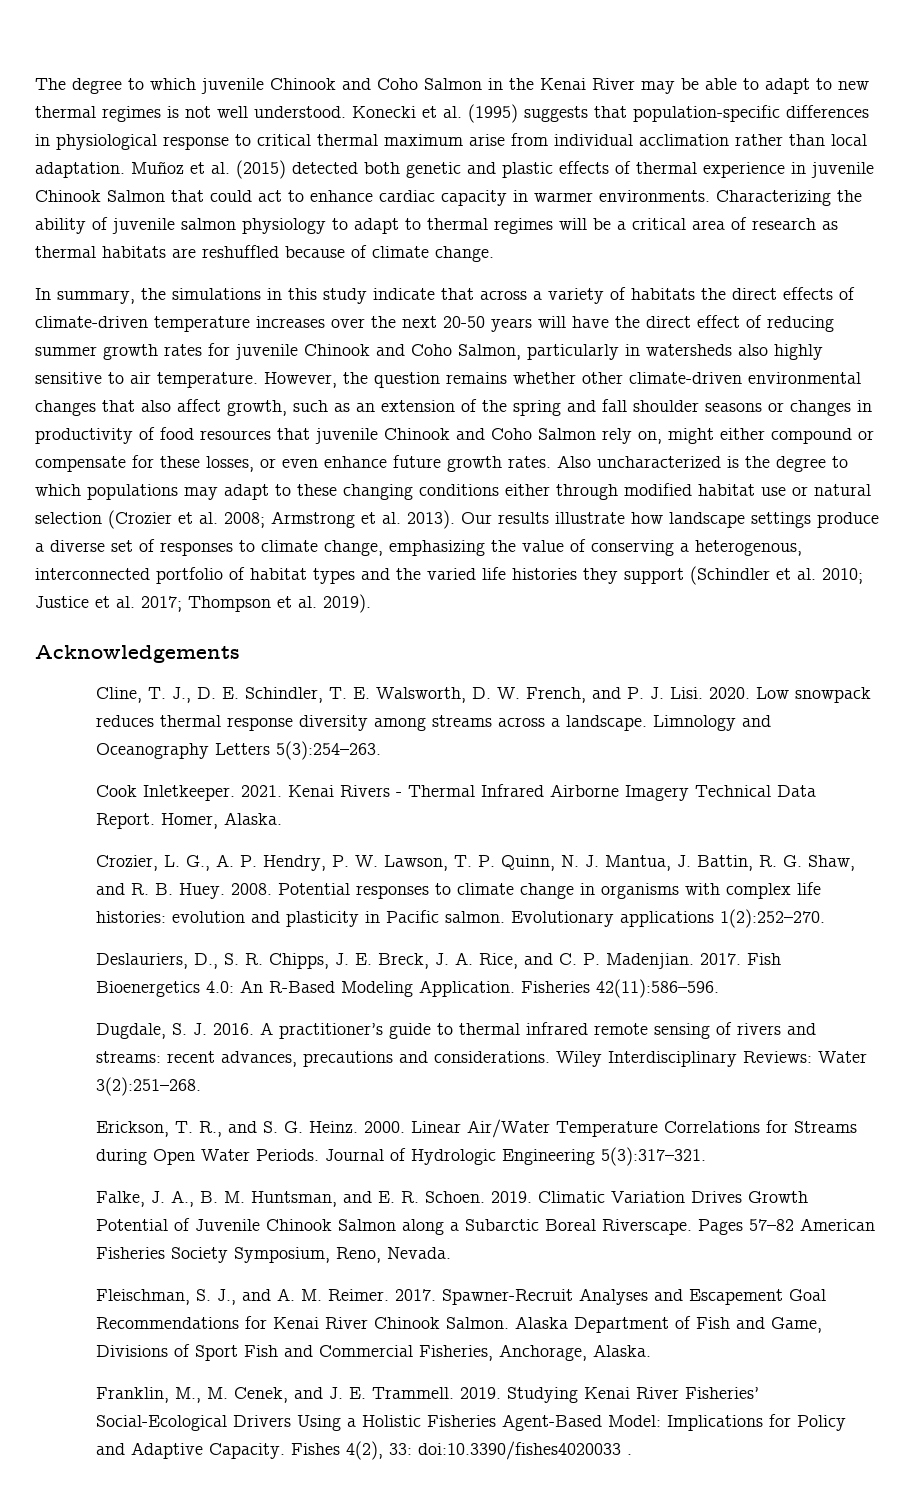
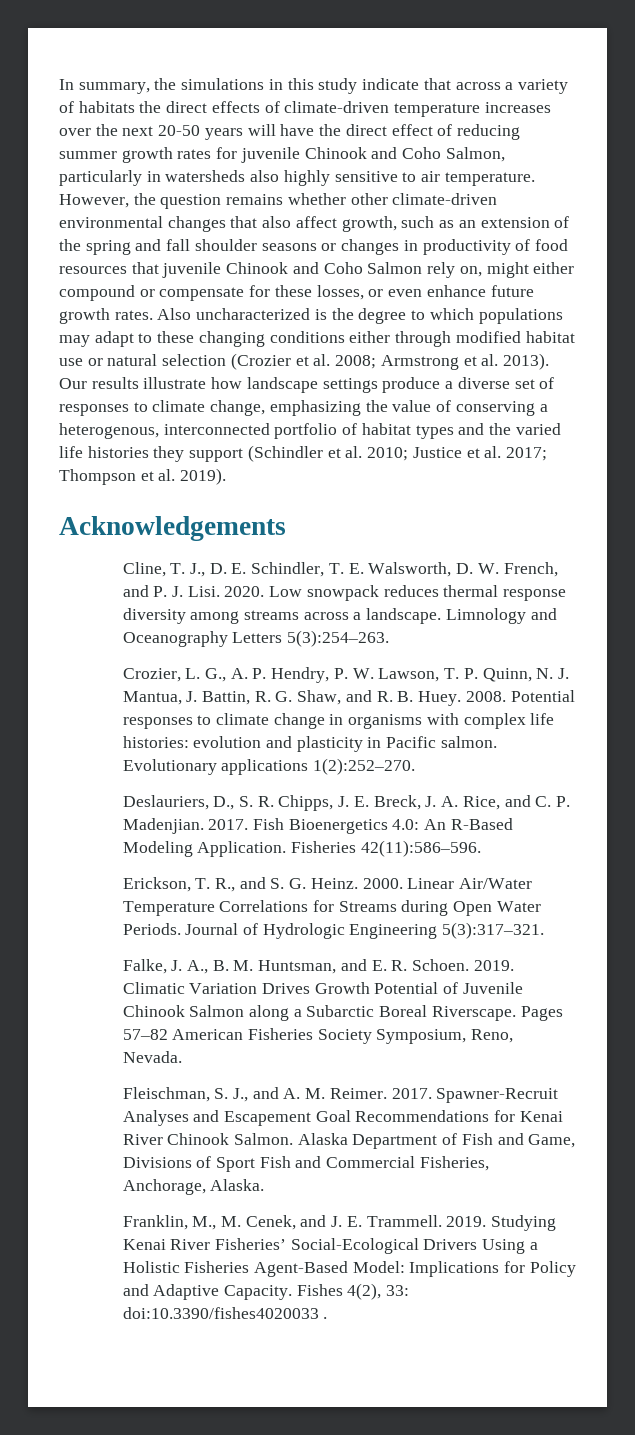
- The degree to which juvenile Chinook and Coho Salmon in the Kenai River may be able to adapt to new thermal regimes is not well understood. Konecki et al. (1995) suggests that population-specific differences in physiological response to critical thermal maximum arise from individual acclimation rather than local adaptation. Muñoz et al. (2015) detected both genetic and plastic effects of thermal experience in juvenile Chinook Salmon that could act to enhance cardiac capacity in warmer environments. Characterizing the ability of juvenile salmon physiology to adapt to thermal regimes will be a critical area of research as thermal habitats are reshuffled because of climate change.
- Cook Inletkeeper. 2021. Kenai Rivers - Thermal Infrared Airborne Imagery Technical Data Report. Homer, Alaska.
- Dugdale, S. J. 2016. A practitioner’s guide to thermal infrared remote sensing of rivers and streams: recent advances, precautions and considerations. Wiley Interdisciplinary Reviews: Water 3(2):251–268.

